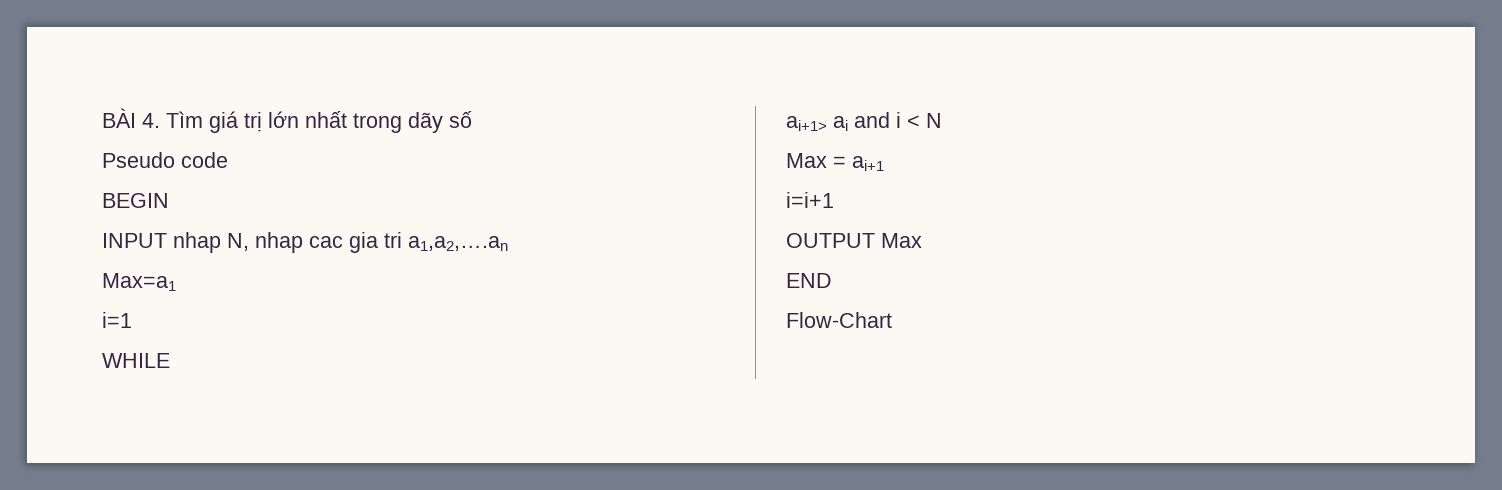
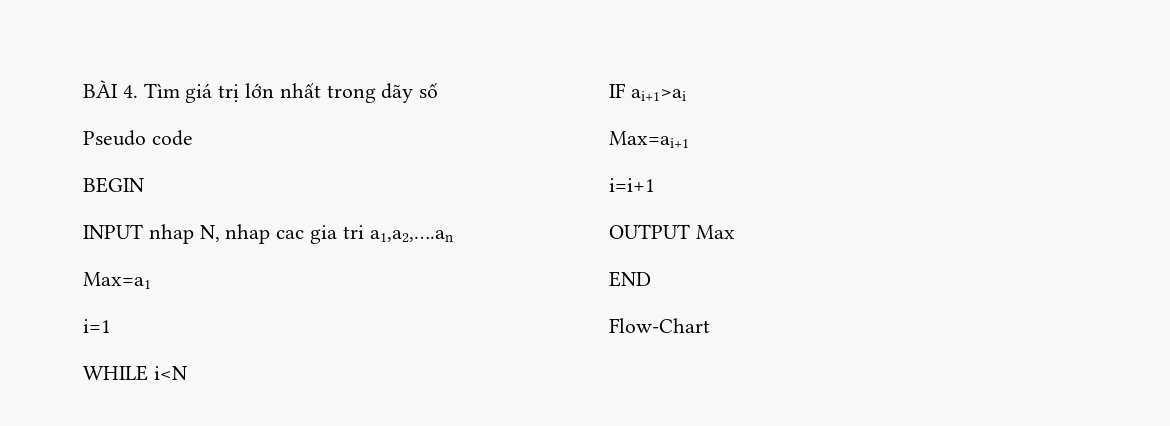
- WHILE
- ai+1> ai and i < N
- Max = ai+1
+ WHILE i<N
+ IF ai+1>ai
+ Max=ai+1

